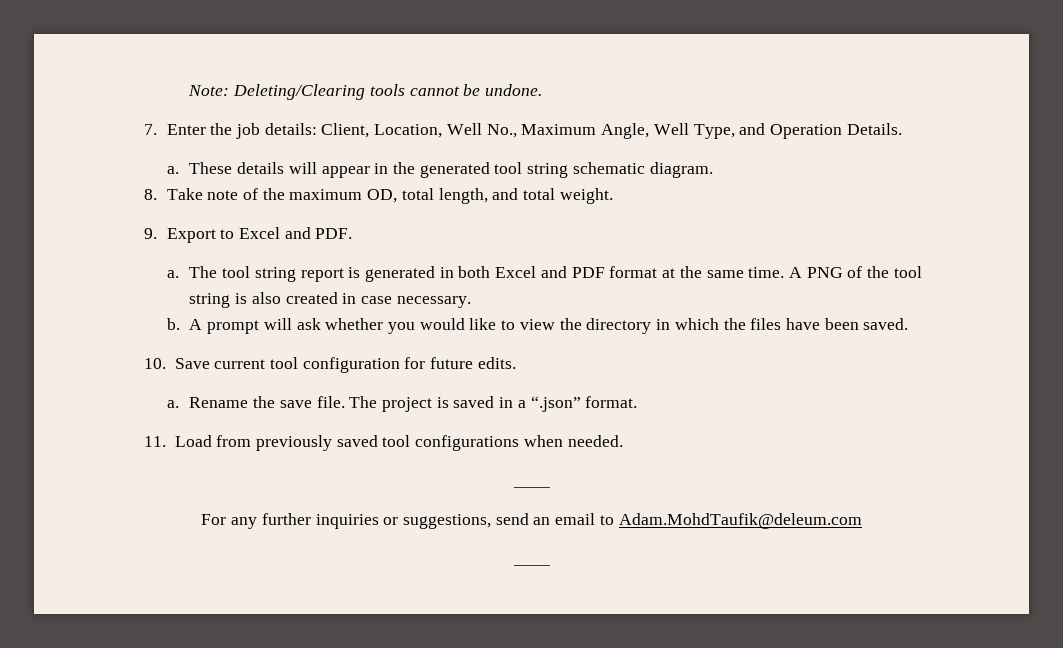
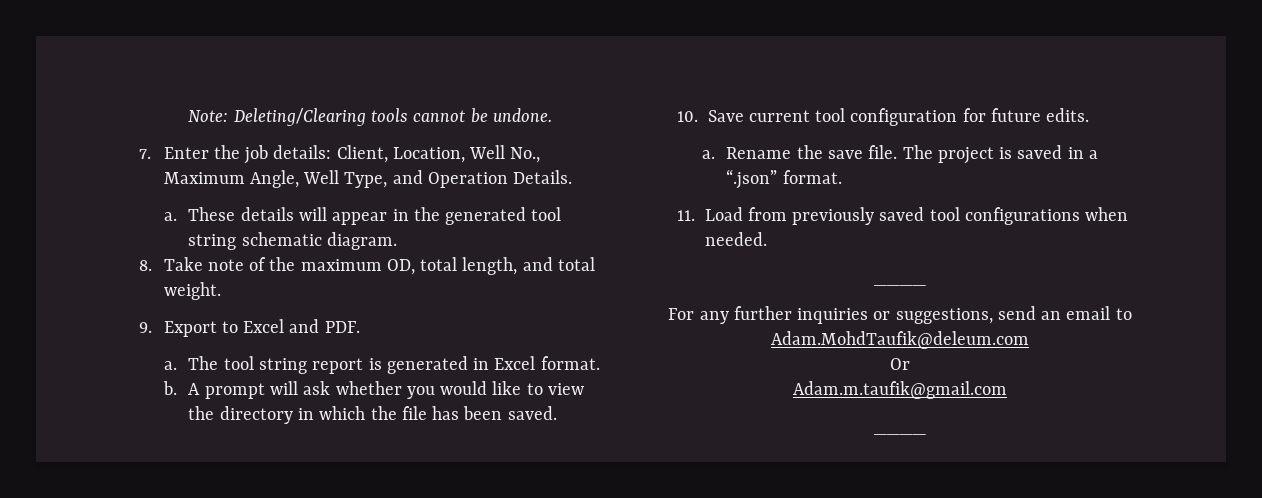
- The tool string report is generated in both Excel and PDF format at the same time. A PNG of the tool string is also created in case necessary.
+ The tool string report is generated in Excel format.
- A prompt will ask whether you would like to view the directory in which the files have been saved.
+ A prompt will ask whether you would like to view the directory in which the file has been saved.
+ Or
+ Adam.m.taufik@gmail.com

